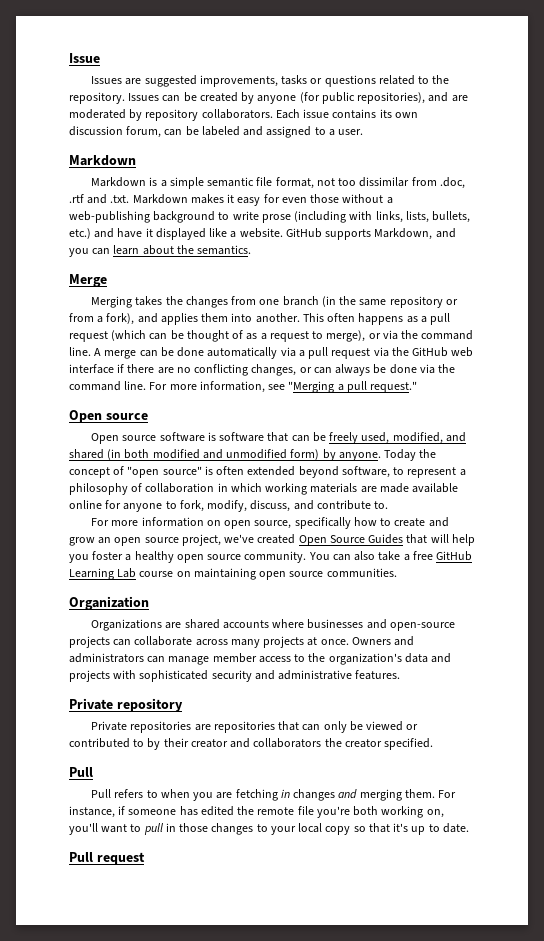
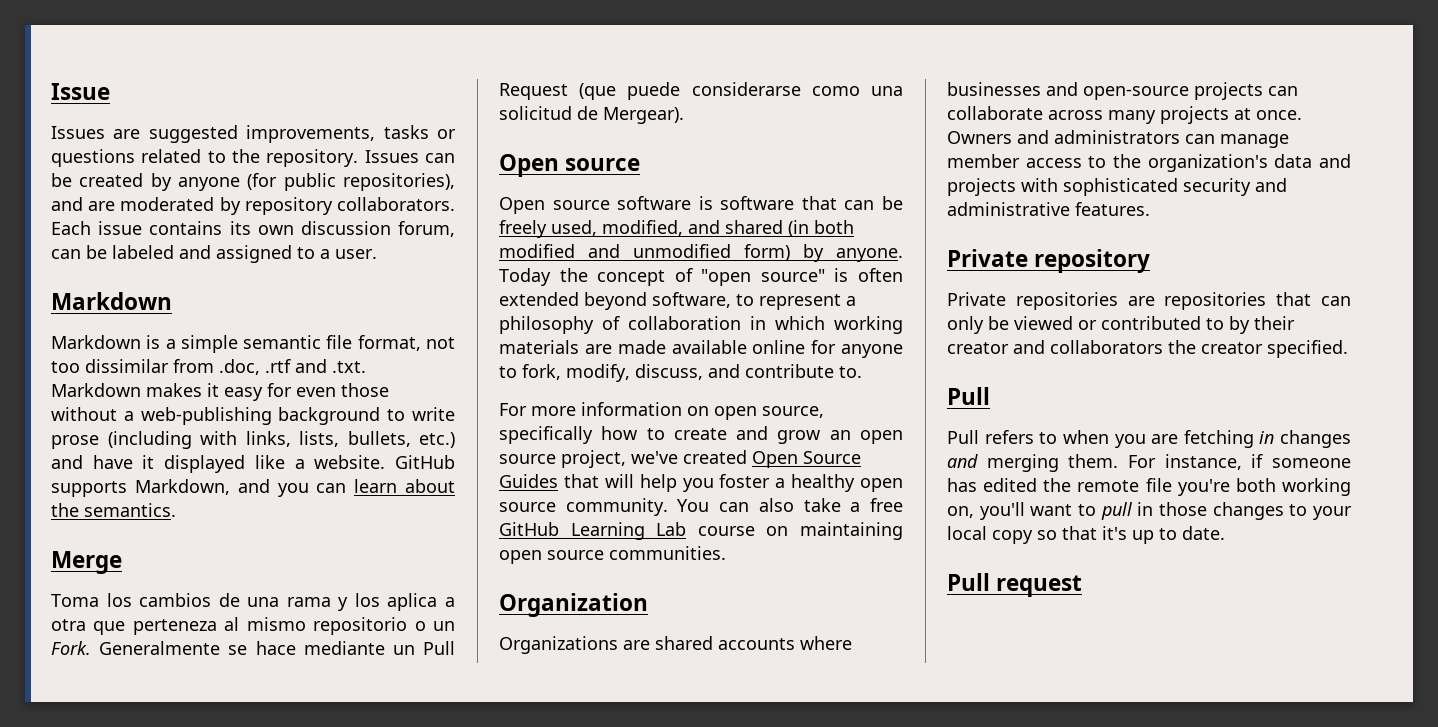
- Merging takes the changes from one branch (in the same repository or from a fork), and applies them into another. This often happens as a pull request (which can be thought of as a request to merge), or via the command line. A merge can be done automatically via a pull request via the GitHub web interface if there are no conflicting changes, or can always be done via the command line. For more information, see "Merging a pull request."
+ Toma los cambios de una rama y los aplica a otra que perteneza al mismo repositorio o un Fork. Generalmente se hace mediante un Pull Request (que puede considerarse como una solicitud de Mergear).

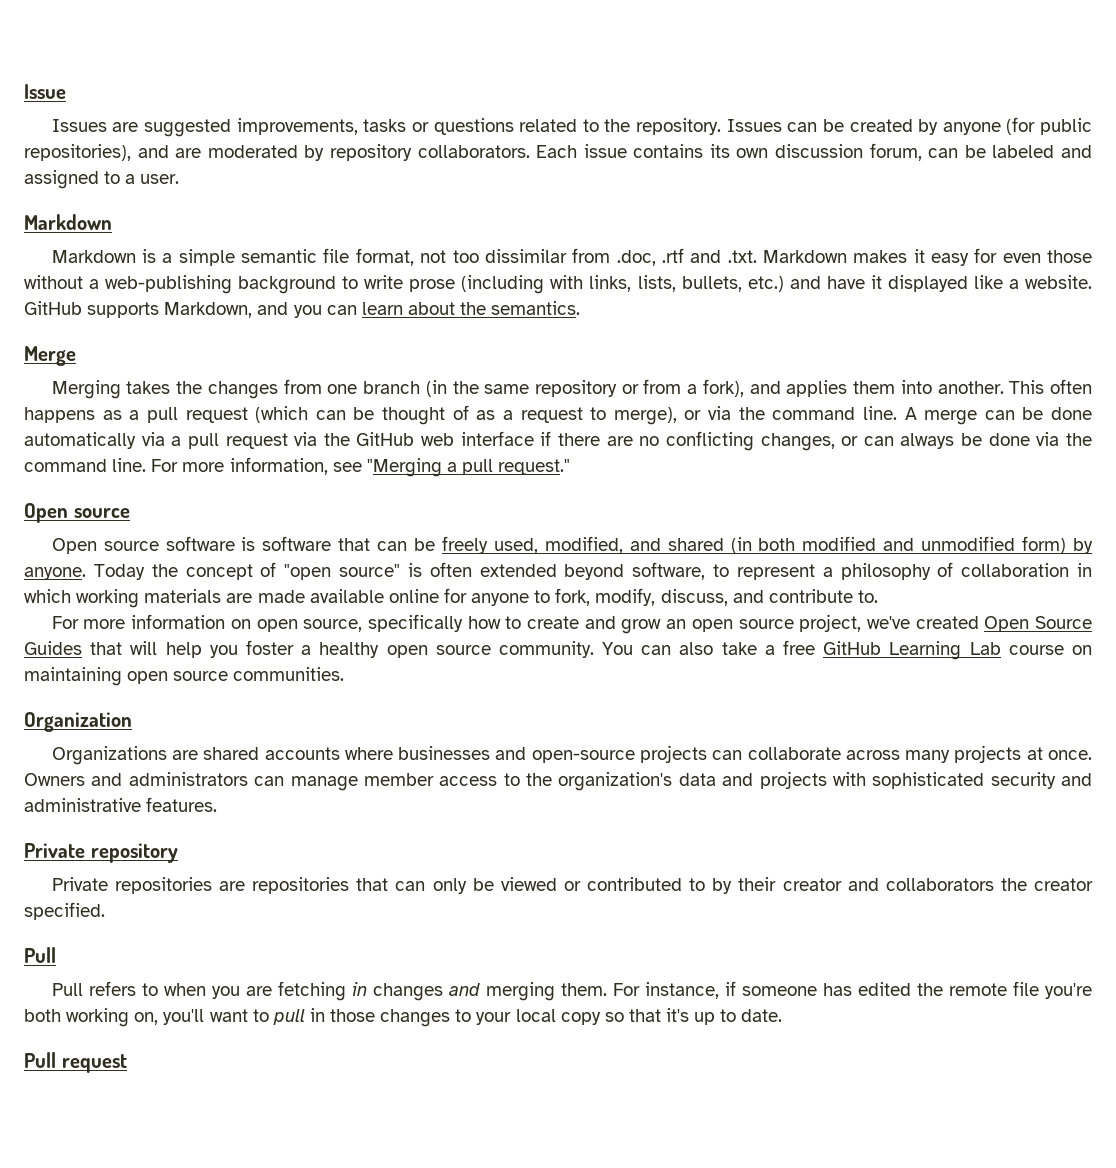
- Toma los cambios de una rama y los aplica a otra que perteneza al mismo repositorio o un Fork. Generalmente se hace mediante un Pull Request (que puede considerarse como una solicitud de Mergear).
+ Merging takes the changes from one branch (in the same repository or from a fork), and applies them into another. This often happens as a pull request (which can be thought of as a request to merge), or via the command line. A merge can be done automatically via a pull request via the GitHub web interface if there are no conflicting changes, or can always be done via the command line. For more information, see "Merging a pull request."

